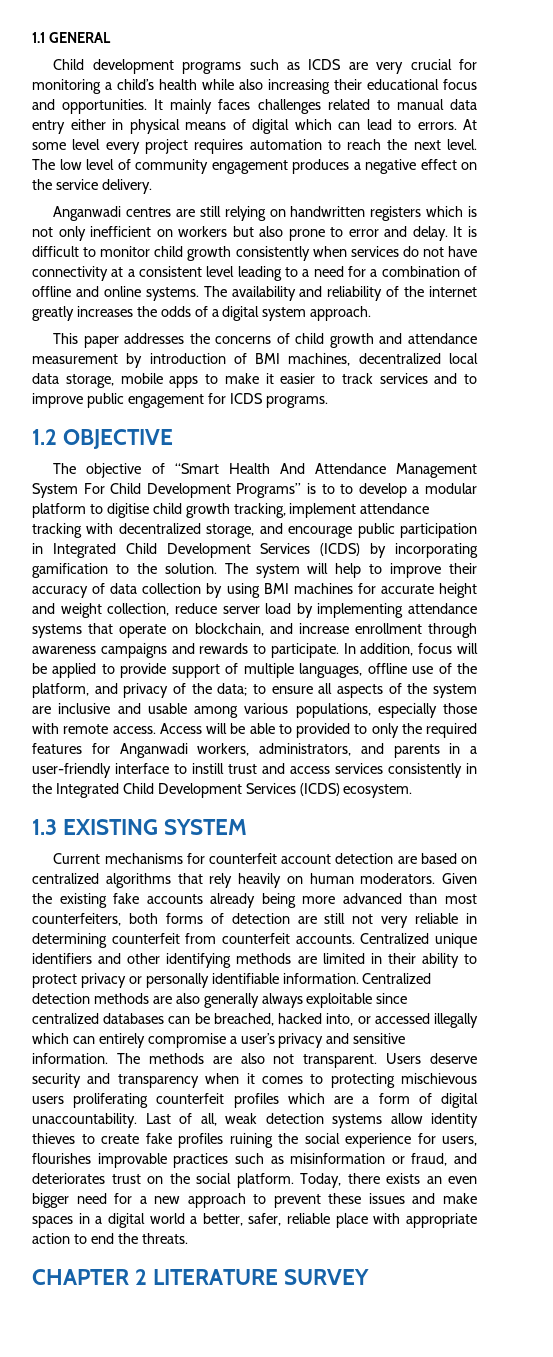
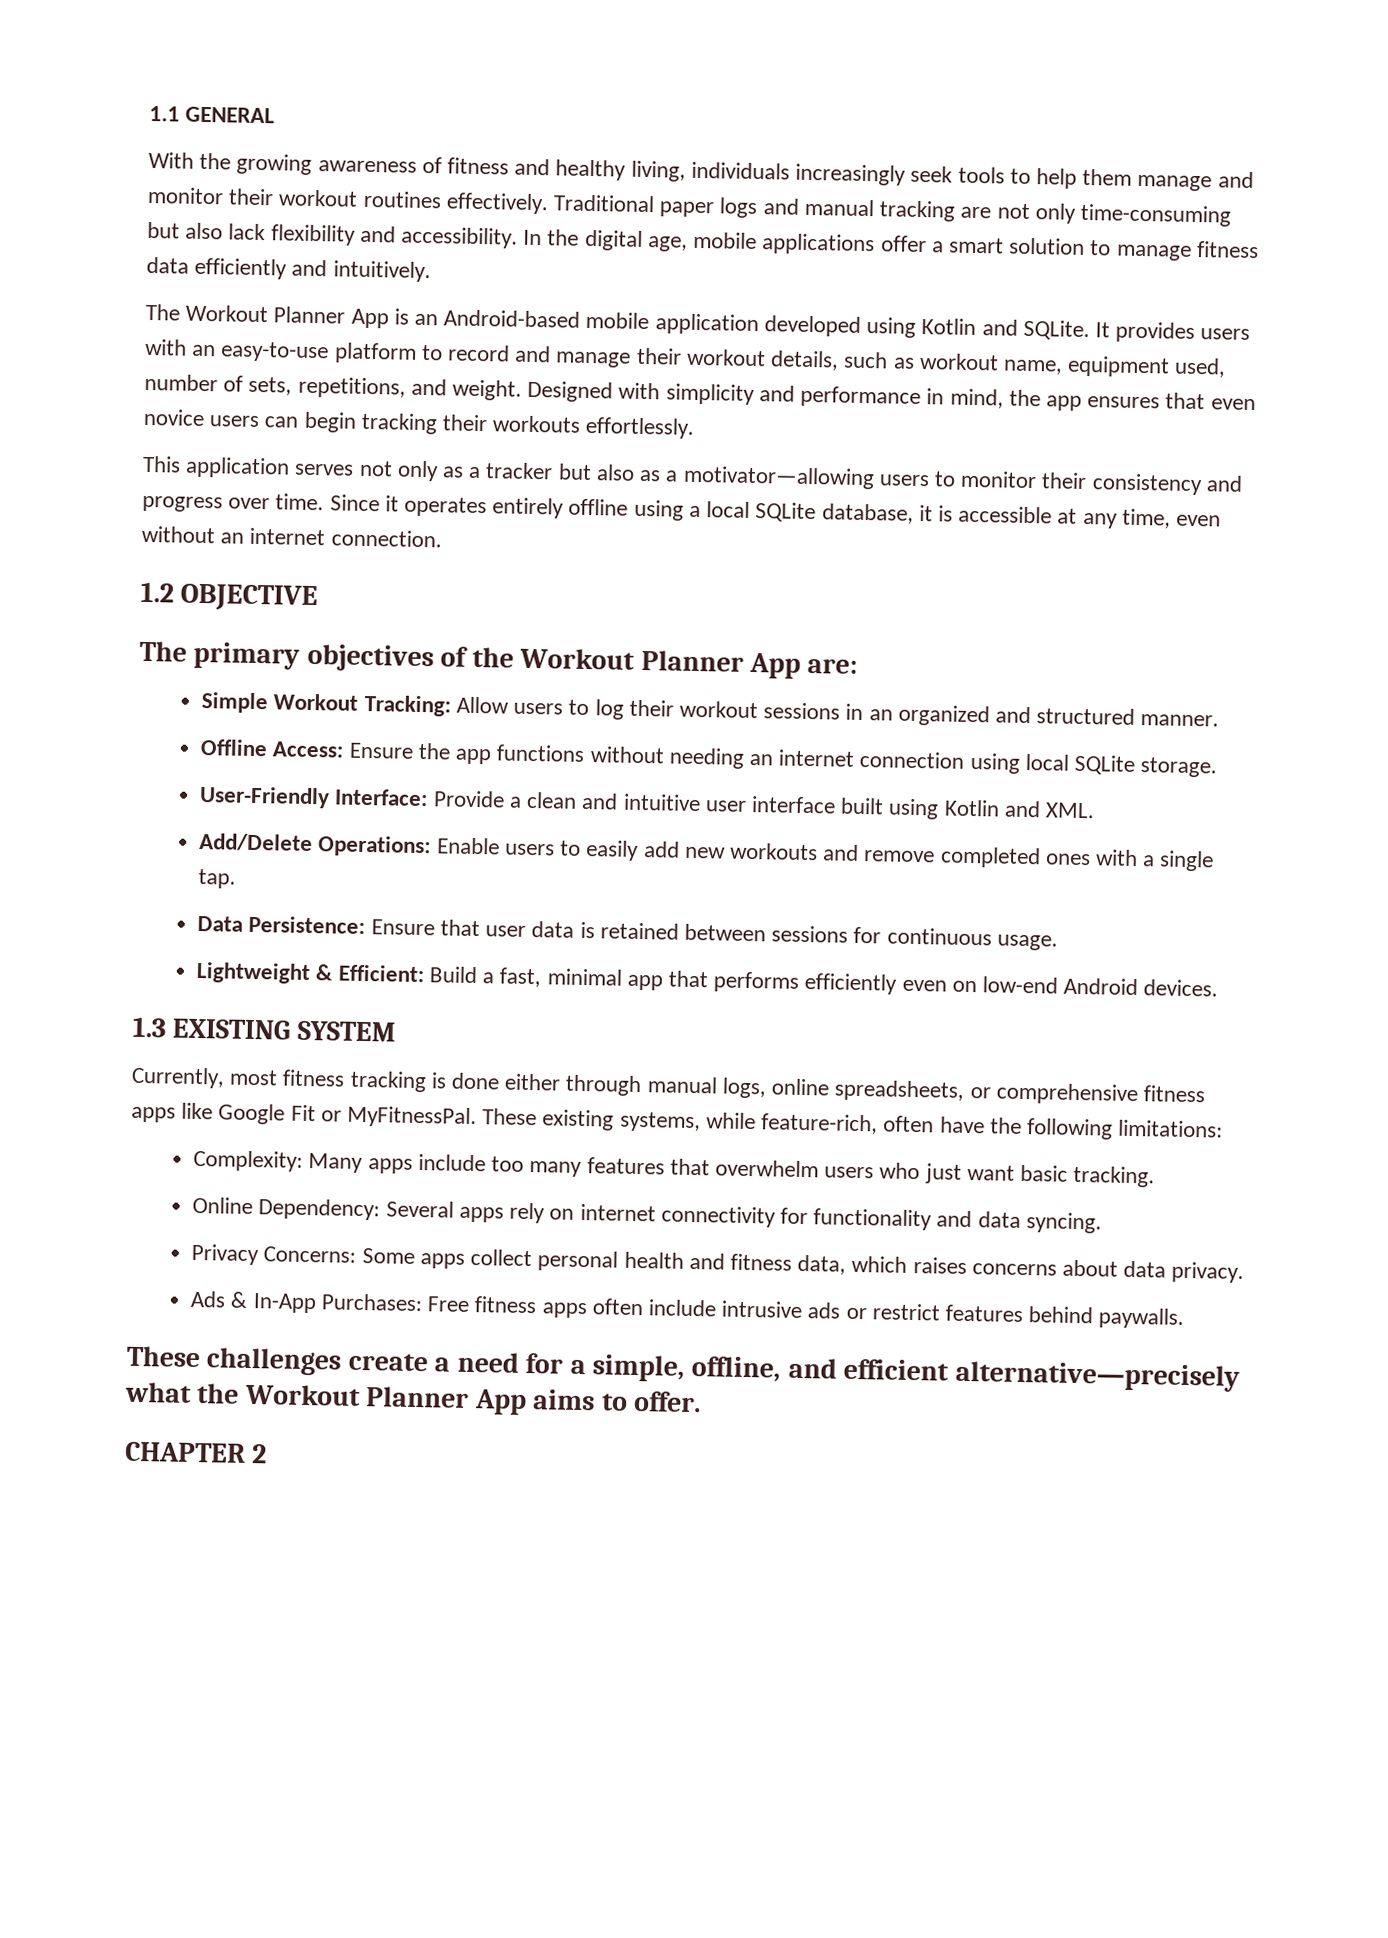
- Child development programs such as ICDS are very crucial for monitoring a child’s health while also increasing their educational focus and opportunities. It mainly faces challenges related to manual data entry either in physical means of digital which can lead to errors. At some level every project requires automation to reach the next level. The low level of community engagement produces a negative effect on the service delivery.
- Anganwadi centres are still relying on handwritten registers which is not only inefficient on workers but also prone to error and delay. It is difficult to monitor child growth consistently when services do not have connectivity at a consistent level leading to a need for a combination of offline and online systems. The availability and reliability of the internet greatly increases the odds of a digital system approach.
- This paper addresses the concerns of child growth and attendance measurement by introduction of BMI machines, decentralized local data storage, mobile apps to make it easier to track services and to improve public engagement for ICDS programs.
+ With the growing awareness of fitness and healthy living, individuals increasingly seek tools to help them manage and monitor their workout routines effectively. Traditional paper logs and manual tracking are not only time-consuming but also lack flexibility and accessibility. In the digital age, mobile applications offer a smart solution to manage fitness data efficiently and intuitively.
+ The Workout Planner App is an Android-based mobile application developed using Kotlin and SQLite. It provides users with an easy-to-use platform to record and manage their workout details, such as workout name, equipment used, number of sets, repetitions, and weight. Designed with simplicity and performance in mind, the app ensures that even novice users can begin tracking their workouts effortlessly.
+ This application serves not only as a tracker but also as a motivator—allowing users to monitor their consistency and progress over time. Since it operates entirely offline using a local SQLite database, it is accessible at any time, even without an internet connection.
  1.2 OBJECTIVE
- The objective of “Smart Health And Attendance Management System For Child Development Programs” is to to develop a modular platform to digitise child growth tracking, implement attendance tracking with decentralized storage, and encourage public participation in Integrated Child Development Services (ICDS) by incorporating gamification to the solution. The system will help to improve their accuracy of data collection by using BMI machines for accurate height and weight collection, reduce server load by implementing attendance systems that operate on blockchain, and increase enrollment through awareness campaigns and rewards to participate. In addition, focus will be applied to provide support of multiple languages, offline use of the platform, and privacy of the data; to ensure all aspects of the system are inclusive and usable among various populations, especially those with remote access. Access will be able to provided to only the required features for Anganwadi workers, administrators, and parents in a user-friendly interface to instill trust and access services consistently in the Integrated Child Development Services (ICDS) ecosystem.
+ The primary objectives of the Workout Planner App are:
+ Simple Workout Tracking: Allow users to log their workout sessions in an organized and structured manner.
+ Offline Access: Ensure the app functions without needing an internet connection using local SQLite storage.
+ User-Friendly Interface: Provide a clean and intuitive user interface built using Kotlin and XML.
+ Add/Delete Operations: Enable users to easily add new workouts and remove completed ones with a single tap.
+ Data Persistence: Ensure that user data is retained between sessions for continuous usage.
+ Lightweight & Efficient: Build a fast, minimal app that performs efficiently even on low-end Android devices.
  1.3 EXISTING SYSTEM
- Current mechanisms for counterfeit account detection are based on centralized algorithms that rely heavily on human moderators. Given the existing fake accounts already being more advanced than most counterfeiters, both forms of detection are still not very reliable in determining counterfeit from counterfeit accounts. Centralized unique identifiers and other identifying methods are limited in their ability to protect privacy or personally identifiable information. Centralized detection methods are also generally always exploitable since centralized databases can be breached, hacked into, or accessed illegally which can entirely compromise a user’s privacy and sensitive information. The methods are also not transparent. Users deserve security and transparency when it comes to protecting mischievous users proliferating counterfeit profiles which are a form of digital unaccountability. Last of all, weak detection systems allow identity thieves to create fake profiles ruining the social experience for users, flourishes improvable practices such as misinformation or fraud, and deteriorates trust on the social platform. Today, there exists an even bigger need for a new approach to prevent these issues and make spaces in a digital world a better, safer, reliable place with appropriate action to end the threats.
+ Currently, most fitness tracking is done either through manual logs, online spreadsheets, or comprehensive fitness apps like Google Fit or MyFitnessPal. These existing systems, while feature-rich, often have the following limitations:
+ Complexity: Many apps include too many features that overwhelm users who just want basic tracking.
+ Online Dependency: Several apps rely on internet connectivity for functionality and data syncing.
+ Privacy Concerns: Some apps collect personal health and fitness data, which raises concerns about data privacy.
+ Ads & In-App Purchases: Free fitness apps often include intrusive ads or restrict features behind paywalls.
+ These challenges create a need for a simple, offline, and efficient alternative—precisely what the Workout Planner App aims to offer.
- CHAPTER 2 LITERATURE SURVEY
+ CHAPTER 2

